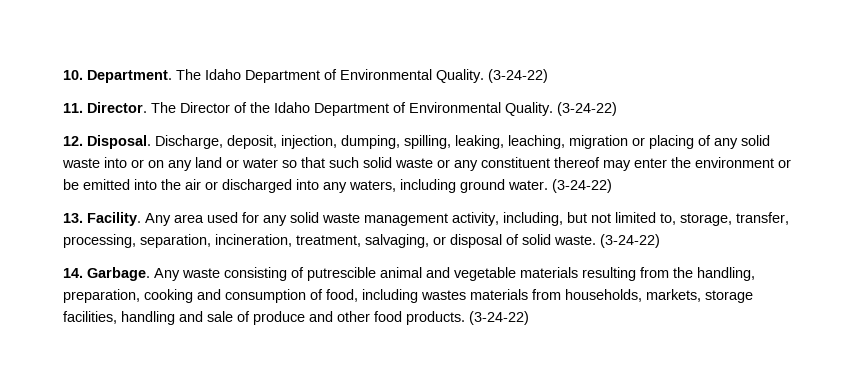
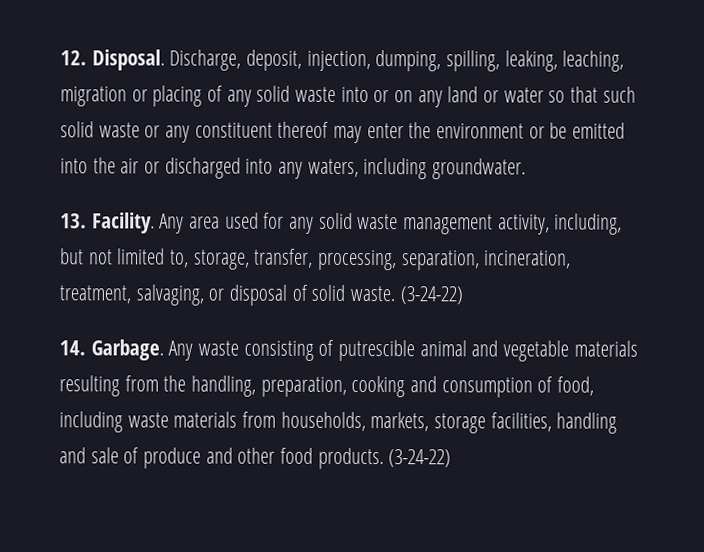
- 10. Department. The Idaho Department of Environmental Quality. (3-24-22)
- 11. Director. The Director of the Idaho Department of Environmental Quality. (3-24-22)
- Discharge, deposit, injection, dumping, spilling, leaking, leaching, migration or placing of any solid waste into or on any land or water so that such solid waste or any constituent thereof may enter the environment or be emitted into the air or discharged into any waters, including ground water. (3-24-22)
+ Discharge, deposit, injection, dumping, spilling, leaking, leaching, migration or placing of any solid waste into or on any land or water so that such solid waste or any constituent thereof may enter the environment or be emitted into the air or discharged into any waters, including groundwater.
- Any waste consisting of putrescible animal and vegetable materials resulting from the handling, preparation, cooking and consumption of food, including wastes materials from households, markets, storage facilities, handling and sale of produce and other food products.
+ Any waste consisting of putrescible animal and vegetable materials resulting from the handling, preparation, cooking and consumption of food, including waste materials from households, markets, storage facilities, handling and sale of produce and other food products.

